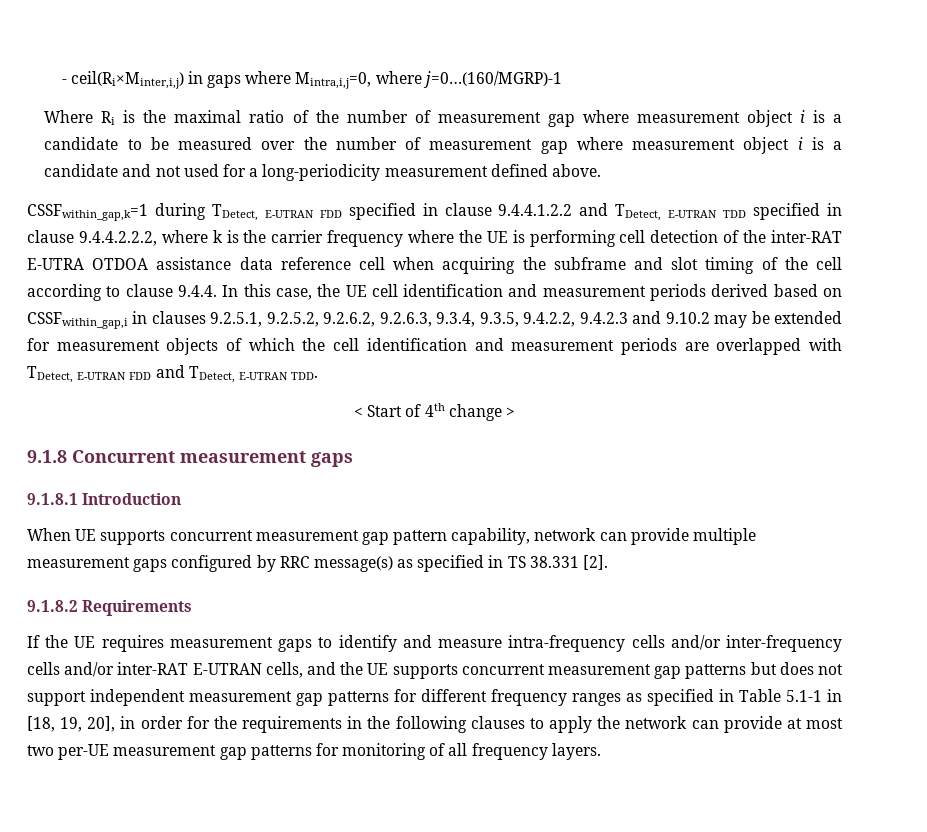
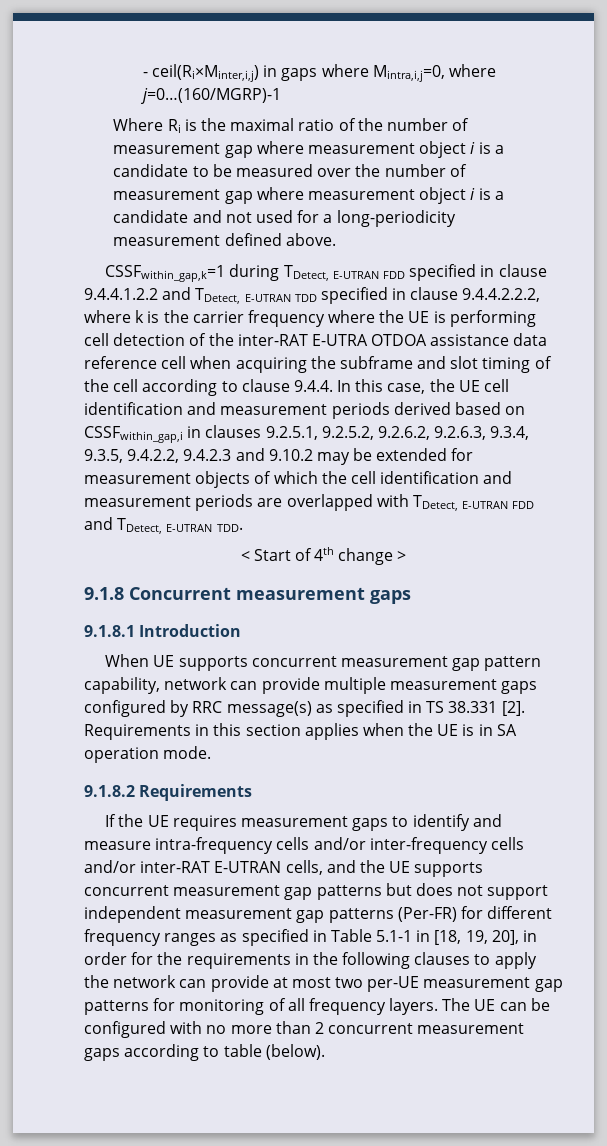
+ Requirements in this section applies when the UE is in SA operation mode.
- If the UE requires measurement gaps to identify and measure intra-frequency cells and/or inter-frequency cells and/or inter-RAT E-UTRAN cells, and the UE supports concurrent measurement gap patterns but does not support independent measurement gap patterns for different frequency ranges as specified in Table 5.1-1 in [18, 19, 20], in order for the requirements in the following clauses to apply the network can provide at most two per-UE measurement gap patterns for monitoring of all frequency layers.
+ If the UE requires measurement gaps to identify and measure intra-frequency cells and/or inter-frequency cells and/or inter-RAT E-UTRAN cells, and the UE supports concurrent measurement gap patterns but does not support independent measurement gap patterns (Per-FR) for different frequency ranges as specified in Table 5.1-1 in [18, 19, 20], in order for the requirements in the following clauses to apply the network can provide at most two per-UE measurement gap patterns for monitoring of all frequency layers.
+ The UE can be configured with no more than 2 concurrent measurement gaps according to table (below).

